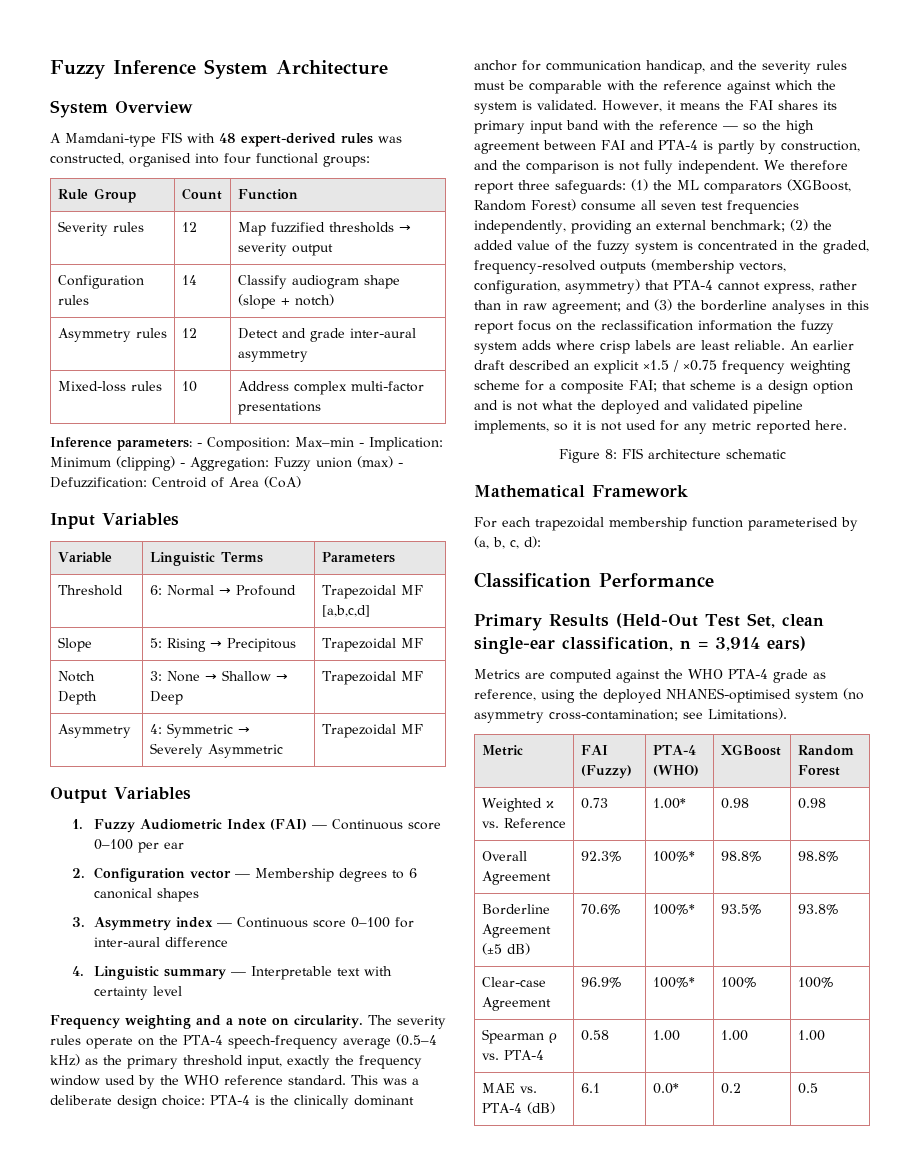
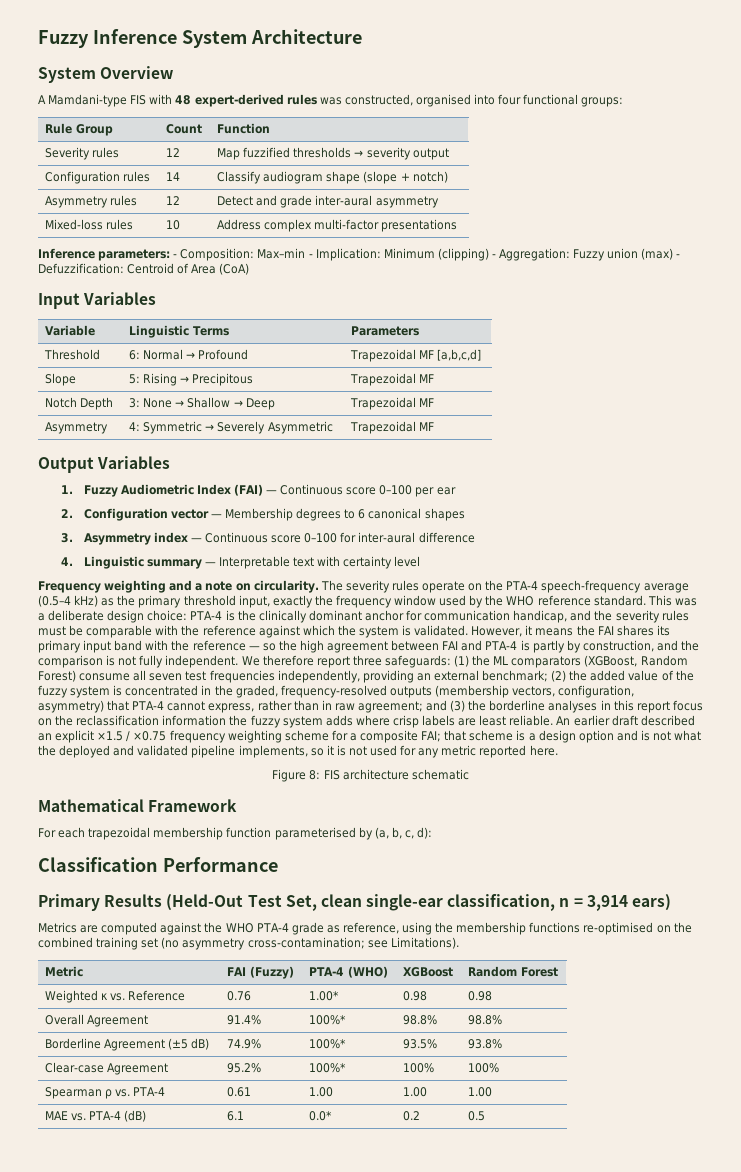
- Metrics are computed against the WHO PTA-4 grade as reference, using the deployed NHANES-optimised system (no asymmetry cross-contamination; see Limitations).
+ Metrics are computed against the WHO PTA-4 grade as reference, using the membership functions re-optimised on the combined training set (no asymmetry cross-contamination; see Limitations).
- Weighted κ vs. Reference | 0.73 | 1.00* | 0.98 | 0.98
+ Weighted κ vs. Reference | 0.76 | 1.00* | 0.98 | 0.98
- Overall Agreement | 92.3% | 100%* | 98.8% | 98.8%
+ Overall Agreement | 91.4% | 100%* | 98.8% | 98.8%
- Borderline Agreement (±5 dB) | 70.6% | 100%* | 93.5% | 93.8%
+ Borderline Agreement (±5 dB) | 74.9% | 100%* | 93.5% | 93.8%
- Clear-case Agreement | 96.9% | 100%* | 100% | 100%
+ Clear-case Agreement | 95.2% | 100%* | 100% | 100%
- Spearman ρ vs. PTA-4 | 0.58 | 1.00 | 1.00 | 1.00
+ Spearman ρ vs. PTA-4 | 0.61 | 1.00 | 1.00 | 1.00

